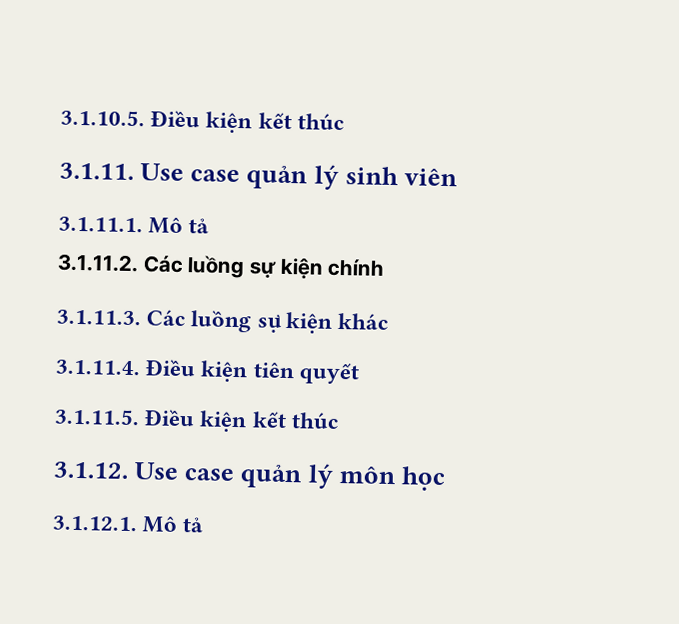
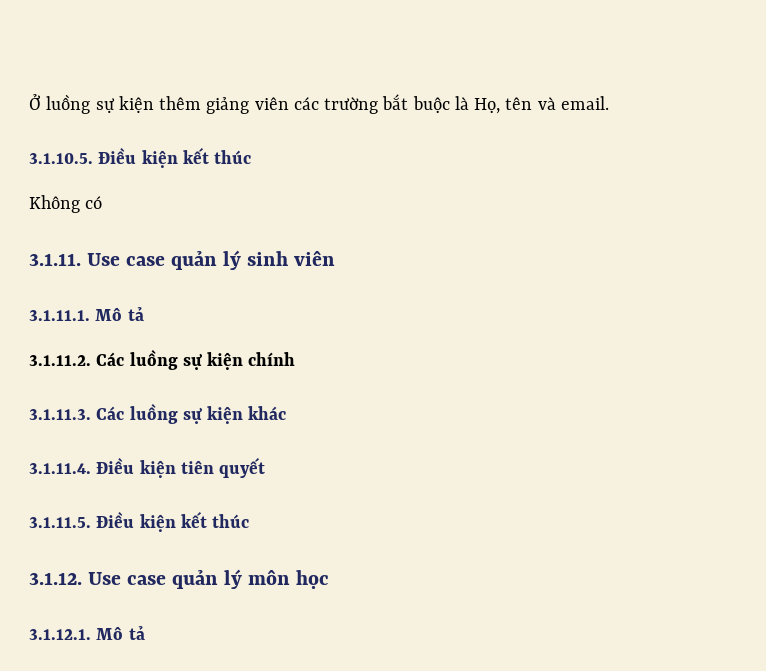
+ Ở luồng sự kiện thêm giảng viên các trường bắt buộc là Họ, tên và email.
+ Không có

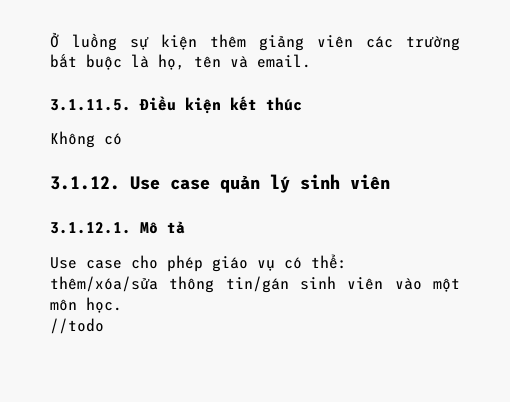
- Ở luồng sự kiện thêm giảng viên các trường bắt buộc là Họ, tên và email.
+ Ở luồng sự kiện thêm giảng viên các trường bắt buộc là họ, tên và email.
- 3.1.10.5. Điều kiện kết thúc
+ 3.1.11.5. Điều kiện kết thúc
- 3.1.11. Use case quản lý sinh viên
+ 3.1.12. Use case quản lý sinh viên
- 3.1.11.1. Mô tả
+ 3.1.12.1. Mô tả
- 3.1.11.2. Các luồng sự kiện chính
- 3.1.11.3. Các luồng sự kiện khác
- 3.1.11.4. Điều kiện tiên quyết
- 3.1.11.5. Điều kiện kết thúc
- 3.1.12. Use case quản lý môn học
- 3.1.12.1. Mô tả
+ Use case cho phép giáo vụ có thể: thêm/xóa/sửa thông tin/gán sinh viên vào một môn học.
+ //todo

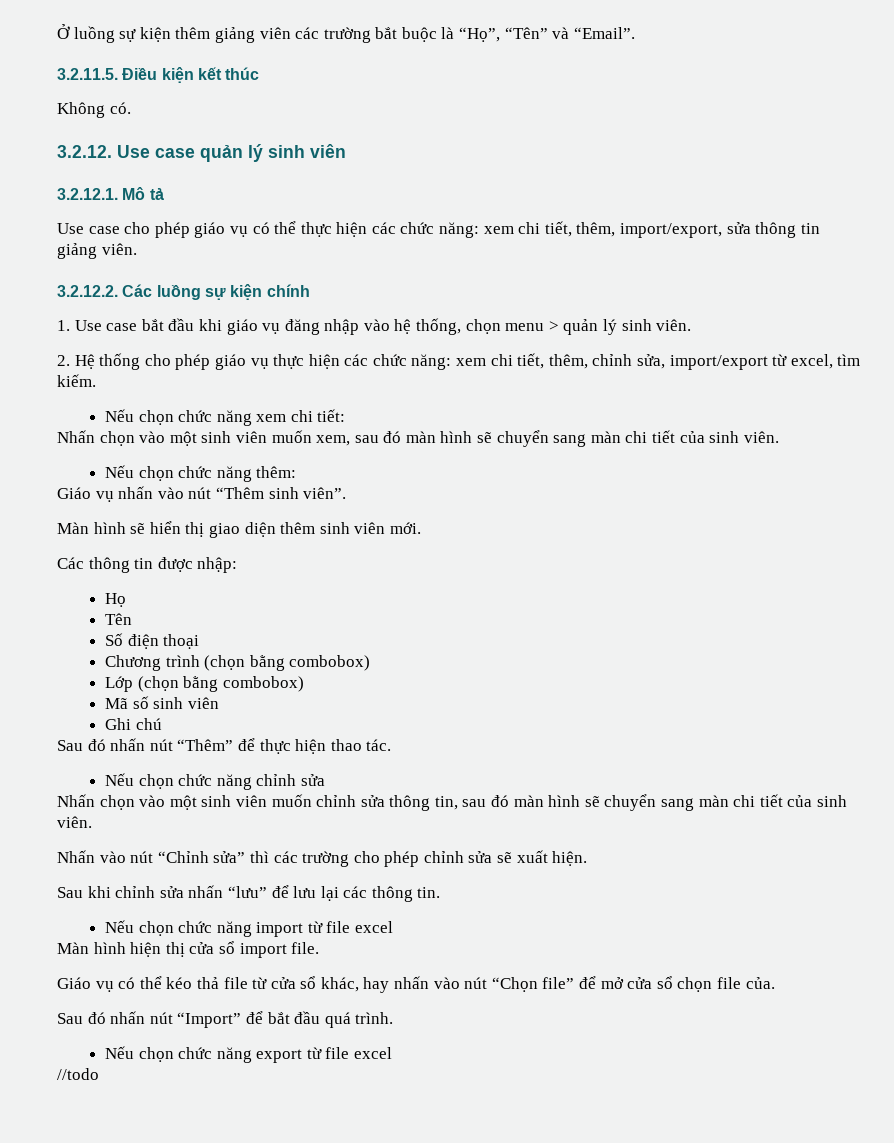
- Ở luồng sự kiện thêm giảng viên các trường bắt buộc là họ, tên và email.
- 3.1.11.5. Điều kiện kết thúc
+ Ở luồng sự kiện thêm giảng viên các trường bắt buộc là “Họ”, “Tên” và “Email”.
+ 3.2.11.5. Điều kiện kết thúc
- Không có
- 3.1.12. Use case quản lý sinh viên
+ Không có.
+ 3.2.12. Use case quản lý sinh viên
- 3.1.12.1. Mô tả
+ 3.2.12.1. Mô tả
- Use case cho phép giáo vụ có thể: thêm/xóa/sửa thông tin/gán sinh viên vào một môn học.
+ Use case cho phép giáo vụ có thể thực hiện các chức năng: xem chi tiết, thêm, import/export, sửa thông tin giảng viên.
+ 3.2.12.2. Các luồng sự kiện chính
+ 1. Use case bắt đầu khi giáo vụ đăng nhập vào hệ thống, chọn menu > quản lý sinh viên.
+ 2. Hệ thống cho phép giáo vụ thực hiện các chức năng: xem chi tiết, thêm, chỉnh sửa, import/export từ excel, tìm kiếm.
+ Nếu chọn chức năng xem chi tiết:
+ Nhấn chọn vào một sinh viên muốn xem, sau đó màn hình sẽ chuyển sang màn chi tiết của sinh viên.
+ Nếu chọn chức năng thêm:
+ Giáo vụ nhấn vào nút “Thêm sinh viên”.
+ Màn hình sẽ hiển thị giao diện thêm sinh viên mới.
+ Các thông tin được nhập:
+ Họ
+ Tên
+ Số điện thoại
+ Chương trình (chọn bằng combobox)
+ Lớp (chọn bằng combobox)
+ Mã số sinh viên
+ Ghi chú
+ Sau đó nhấn nút “Thêm” để thực hiện thao tác.
+ Nếu chọn chức năng chỉnh sửa
+ Nhấn chọn vào một sinh viên muốn chỉnh sửa thông tin, sau đó màn hình sẽ chuyển sang màn chi tiết của sinh viên.
+ Nhấn vào nút “Chỉnh sửa” thì các trường cho phép chỉnh sửa sẽ xuất hiện.
+ Sau khi chỉnh sửa nhấn “lưu” để lưu lại các thông tin.
+ Nếu chọn chức năng import từ file excel
+ Màn hình hiện thị cửa sổ import file.
+ Giáo vụ có thể kéo thả file từ cửa sổ khác, hay nhấn vào nút “Chọn file” để mở cửa sổ chọn file của.
+ Sau đó nhấn nút “Import” để bắt đầu quá trình.
+ Nếu chọn chức năng export từ file excel

